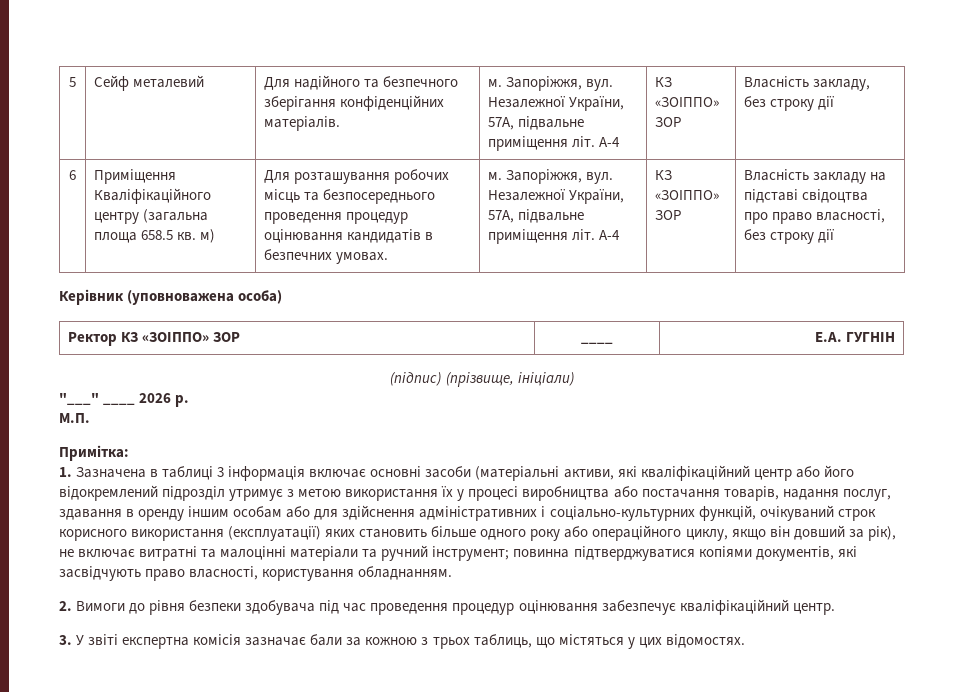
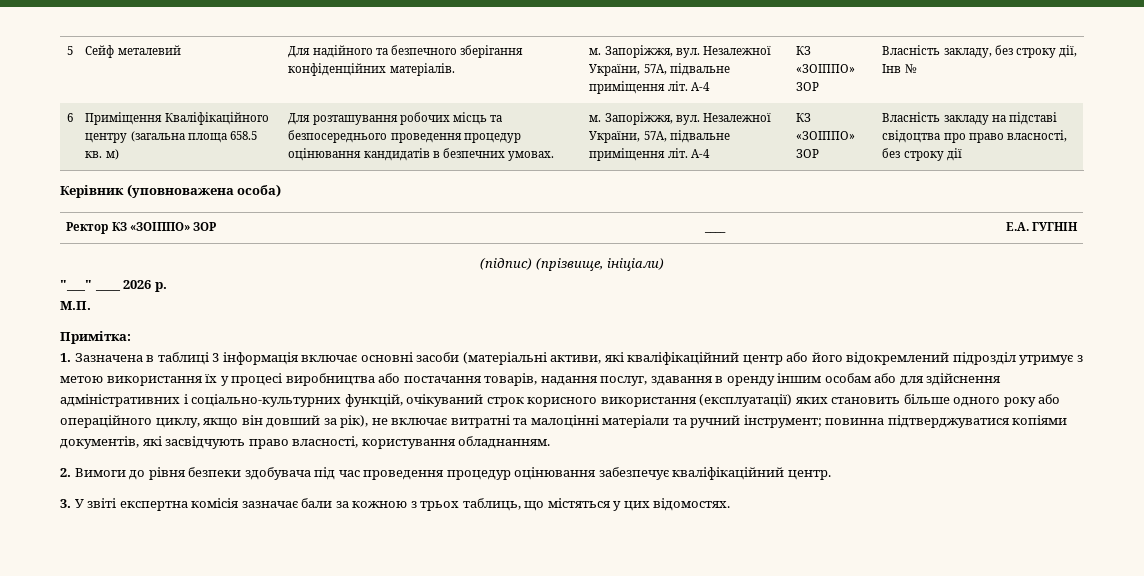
- 5 | Сейф металевий | Для надійного та безпечного зберігання конфіденційних матеріалів. | м. Запоріжжя, вул. Незалежної України, 57А, підвальне приміщення літ. А-4 | КЗ «ЗОІППО» ЗОР | Власність закладу, без строку дії
+ 5 | Сейф металевий | Для надійного та безпечного зберігання конфіденційних матеріалів. | м. Запоріжжя, вул. Незалежної України, 57А, підвальне приміщення літ. А-4 | КЗ «ЗОІППО» ЗОР | Власність закладу, без строку дії, Інв №

